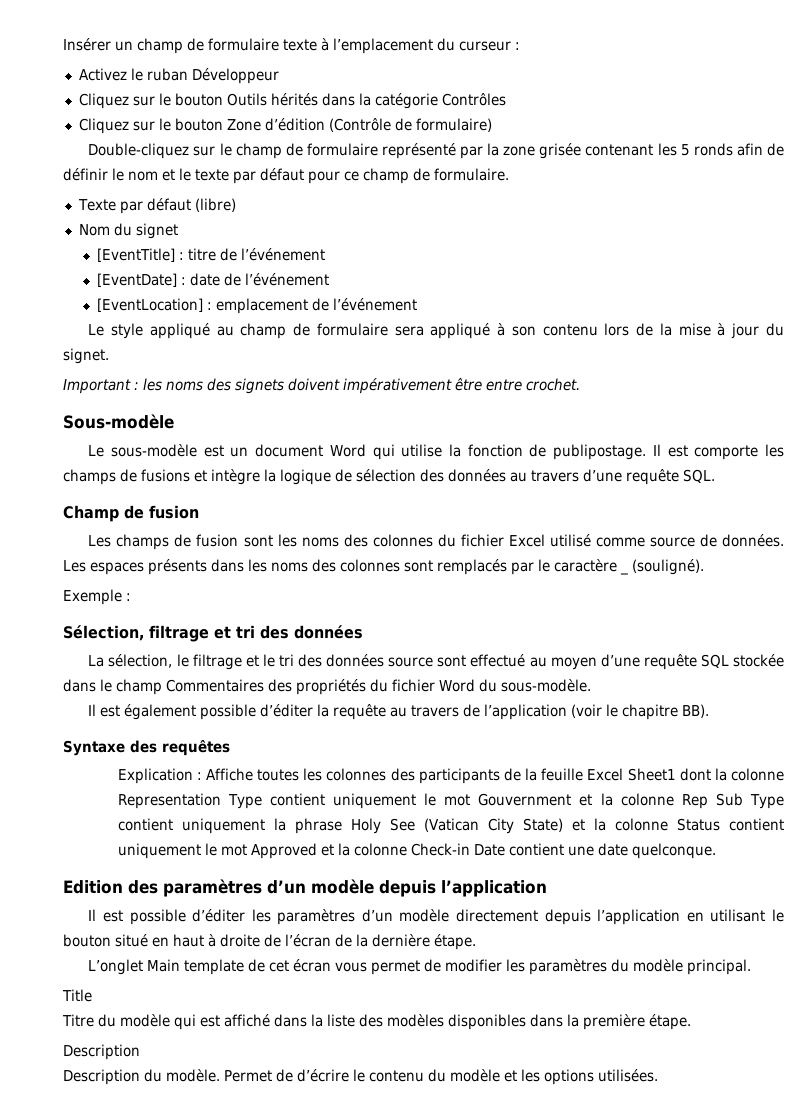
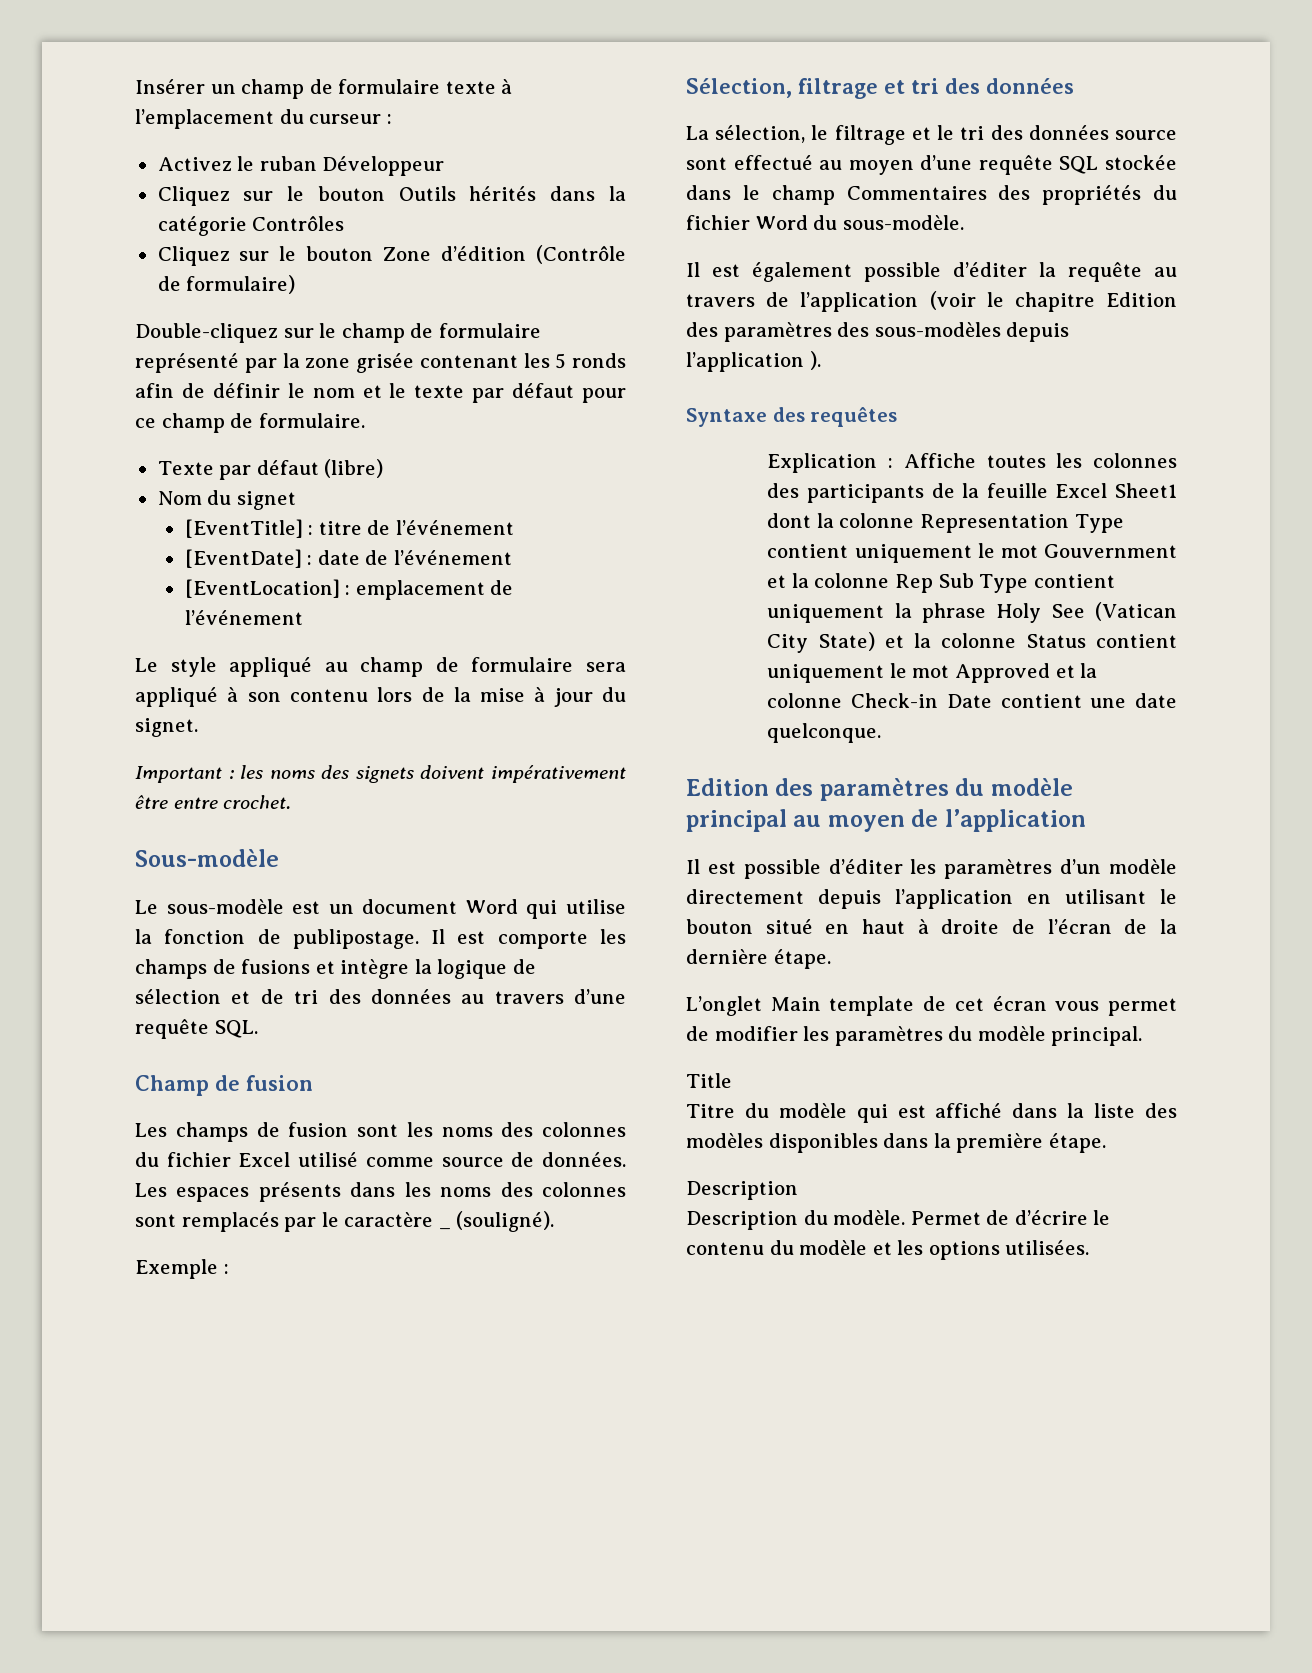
- Il est comporte les champs de fusions et intègre la logique de sélection des données au travers d’une requête SQL.
+ Il est comporte les champs de fusions et intègre la logique de sélection et de tri des données au travers d’une requête SQL.
- Il est également possible d’éditer la requête au travers de l’application (voir le chapitre BB).
+ Il est également possible d’éditer la requête au travers de l’application (voir le chapitre Edition des paramètres des sous-modèles depuis l’application ).
- Edition des paramètres d’un modèle depuis l’application
+ Edition des paramètres du modèle principal au moyen de l’application

